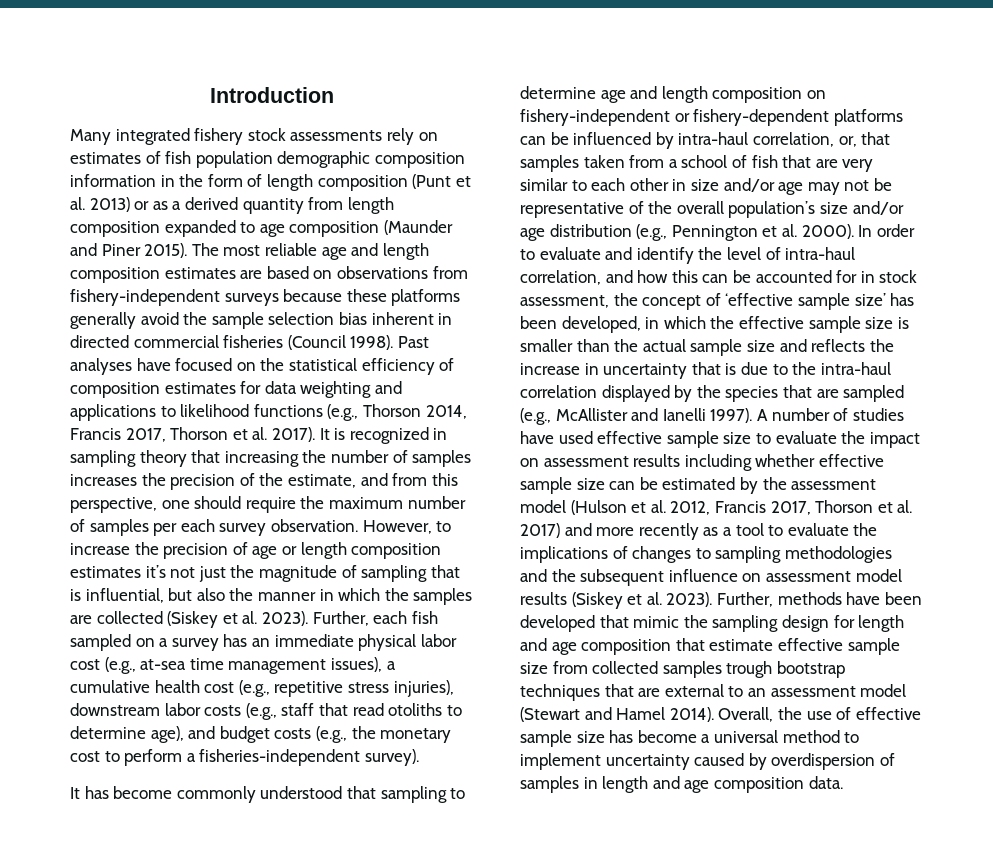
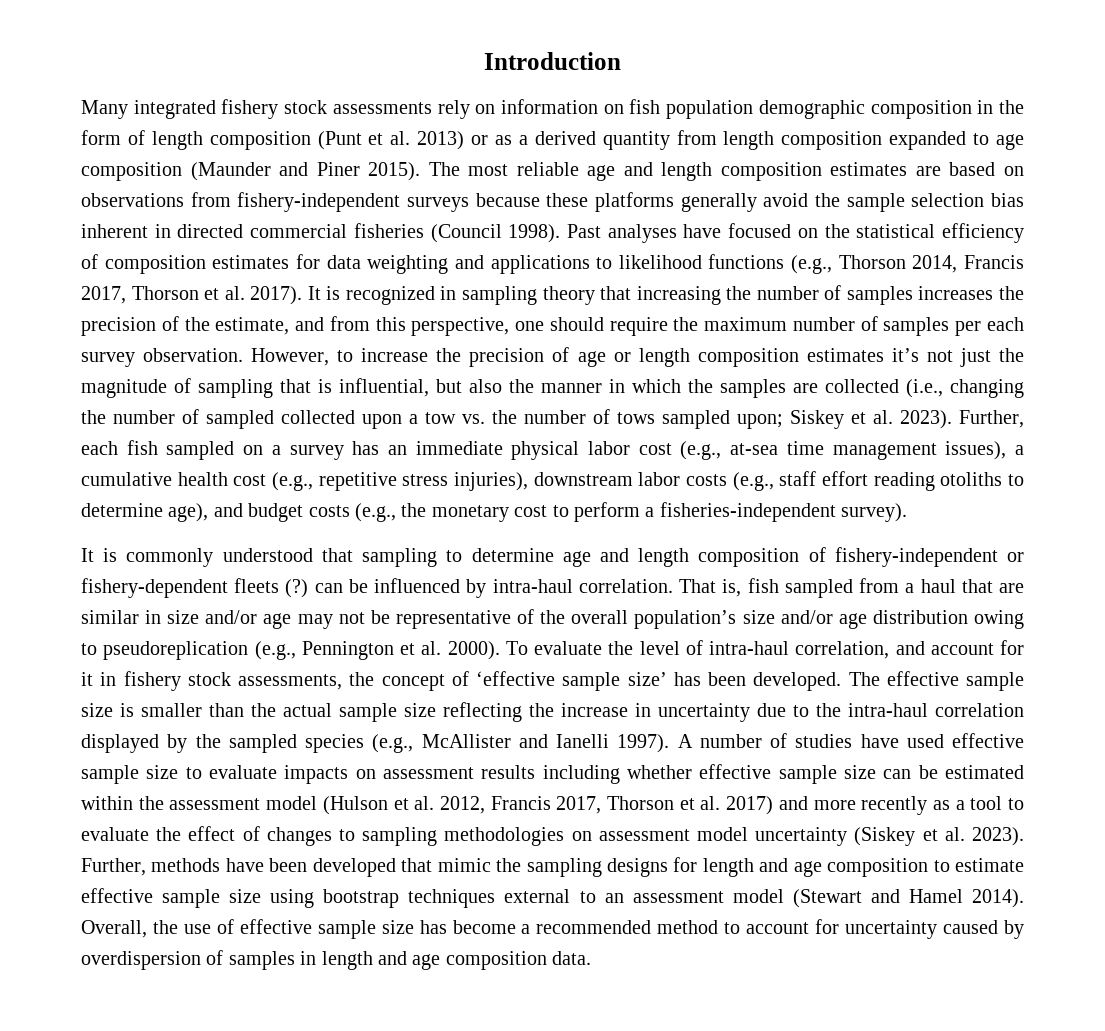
- Many integrated fishery stock assessments rely on estimates of fish population demographic composition information in the form of length composition (Punt et al. 2013) or as a derived quantity from length composition expanded to age composition (Maunder and Piner 2015).
+ Many integrated fishery stock assessments rely on information on fish population demographic composition in the form of length composition (Punt et al. 2013) or as a derived quantity from length composition expanded to age composition (Maunder and Piner 2015).
- However, to increase the precision of age or length composition estimates it’s not just the magnitude of sampling that is influential, but also the manner in which the samples are collected (Siskey et al. 2023).
+ However, to increase the precision of age or length composition estimates it’s not just the magnitude of sampling that is influential, but also the manner in which the samples are collected (i.e., changing the number of sampled collected upon a tow vs. the number of tows sampled upon; Siskey et al. 2023).
- Further, each fish sampled on a survey has an immediate physical labor cost (e.g., at-sea time management issues), a cumulative health cost (e.g., repetitive stress injuries), downstream labor costs (e.g., staff that read otoliths to determine age), and budget costs (e.g., the monetary cost to perform a fisheries-independent survey).
+ Further, each fish sampled on a survey has an immediate physical labor cost (e.g., at-sea time management issues), a cumulative health cost (e.g., repetitive stress injuries), downstream labor costs (e.g., staff effort reading otoliths to determine age), and budget costs (e.g., the monetary cost to perform a fisheries-independent survey).
- It has become commonly understood that sampling to determine age and length composition on fishery-independent or fishery-dependent platforms can be influenced by intra-haul correlation, or, that samples taken from a school of fish that are very similar to each other in size and/or age may not be representative of the overall population’s size and/or age distribution (e.g., Pennington et al. 2000).
+ It is commonly understood that sampling to determine age and length composition of fishery-independent or fishery-dependent fleets (?) can be influenced by intra-haul correlation. That is, fish sampled from a haul that are similar in size and/or age may not be representative of the overall population’s size and/or age distribution owing to pseudoreplication (e.g., Pennington et al. 2000).
- In order to evaluate and identify the level of intra-haul correlation, and how this can be accounted for in stock assessment, the concept of ‘effective sample size’ has been developed, in which the effective sample size is smaller than the actual sample size and reflects the increase in uncertainty that is due to the intra-haul correlation displayed by the species that are sampled (e.g., McAllister and Ianelli 1997).
+ To evaluate the level of intra-haul correlation, and account for it in fishery stock assessments, the concept of ‘effective sample size’ has been developed. The effective sample size is smaller than the actual sample size reflecting the increase in uncertainty due to the intra-haul correlation displayed by the sampled species (e.g., McAllister and Ianelli 1997).
- A number of studies have used effective sample size to evaluate the impact on assessment results including whether effective sample size can be estimated by the assessment model (Hulson et al. 2012, Francis 2017, Thorson et al. 2017) and more recently as a tool to evaluate the implications of changes to sampling methodologies and the subsequent influence on assessment model results (Siskey et al. 2023).
+ A number of studies have used effective sample size to evaluate impacts on assessment results including whether effective sample size can be estimated within the assessment model (Hulson et al. 2012, Francis 2017, Thorson et al. 2017) and more recently as a tool to evaluate the effect of changes to sampling methodologies on assessment model uncertainty (Siskey et al. 2023).
- Further, methods have been developed that mimic the sampling design for length and age composition that estimate effective sample size from collected samples trough bootstrap techniques that are external to an assessment model (Stewart and Hamel 2014).
+ Further, methods have been developed that mimic the sampling designs for length and age composition to estimate effective sample size using bootstrap techniques external to an assessment model (Stewart and Hamel 2014).
- Overall, the use of effective sample size has become a universal method to implement uncertainty caused by overdispersion of samples in length and age composition data.
+ Overall, the use of effective sample size has become a recommended method to account for uncertainty caused by overdispersion of samples in length and age composition data.

